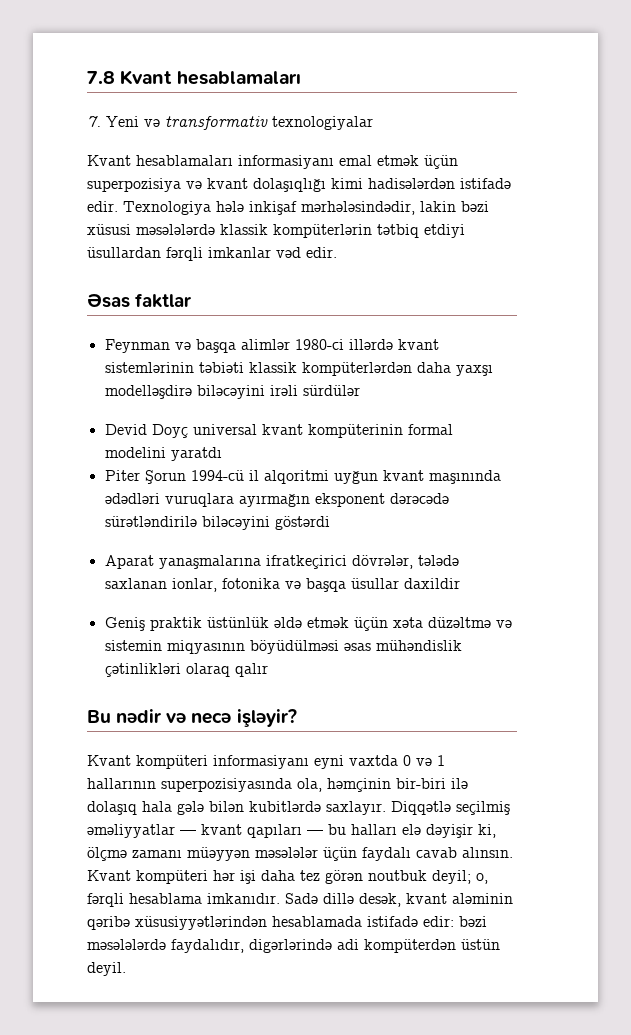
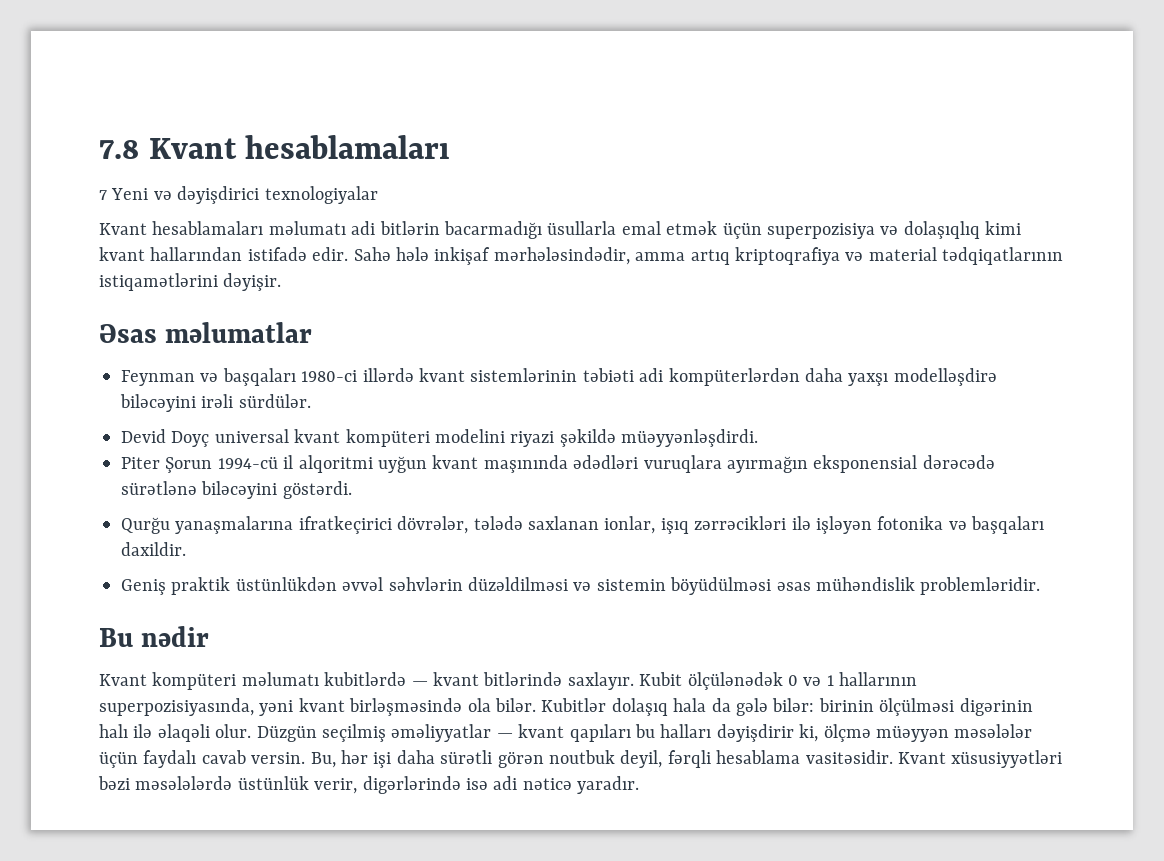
- 7. Yeni və transformativ texnologiyalar
+ 7 Yeni və dəyişdirici texnologiyalar
- Kvant hesablamaları informasiyanı emal etmək üçün superpozisiya və kvant dolaşıqlığı kimi hadisələrdən istifadə edir.
+ Kvant hesablamaları məlumatı adi bitlərin bacarmadığı üsullarla emal etmək üçün superpozisiya və dolaşıqlıq kimi kvant hallarından istifadə edir.
- Texnologiya hələ inkişaf mərhələsindədir, lakin bəzi xüsusi məsələlərdə klassik kompüterlərin tətbiq etdiyi üsullardan fərqli imkanlar vəd edir.
+ Sahə hələ inkişaf mərhələsindədir, amma artıq kriptoqrafiya və material tədqiqatlarının istiqamətlərini dəyişir.
- Əsas faktlar
+ Əsas məlumatlar
- Feynman və başqa alimlər 1980-ci illərdə kvant sistemlərinin təbiəti klassik kompüterlərdən daha yaxşı modelləşdirə biləcəyini irəli sürdülər
+ Feynman və başqaları 1980-ci illərdə kvant sistemlərinin təbiəti adi kompüterlərdən daha yaxşı modelləşdirə biləcəyini irəli sürdülər.
- Devid Doyç universal kvant kompüterinin formal modelini yaratdı
+ Devid Doyç universal kvant kompüteri modelini riyazi şəkildə müəyyənləşdirdi.
- Piter Şorun 1994-cü il alqoritmi uyğun kvant maşınında ədədləri vuruqlara ayırmağın eksponent dərəcədə sürətləndirilə biləcəyini göstərdi
- Aparat yanaşmalarına ifratkeçirici dövrələr, tələdə saxlanan ionlar, fotonika və başqa üsullar daxildir
- Geniş praktik üstünlük əldə etmək üçün xəta düzəltmə və sistemin miqyasının böyüdülməsi əsas mühəndislik çətinlikləri olaraq qalır
+ Piter Şorun 1994-cü il alqoritmi uyğun kvant maşınında ədədləri vuruqlara ayırmağın eksponensial dərəcədə sürətlənə biləcəyini göstərdi.
+ Qurğu yanaşmalarına ifratkeçirici dövrələr, tələdə saxlanan ionlar, işıq zərrəcikləri ilə işləyən fotonika və başqaları daxildir.
+ Geniş praktik üstünlükdən əvvəl səhvlərin düzəldilməsi və sistemin böyüdülməsi əsas mühəndislik problemləridir.
- Bu nədir və necə işləyir?
- Kvant kompüteri informasiyanı eyni vaxtda 0 və 1 hallarının superpozisiyasında ola, həmçinin bir-biri ilə dolaşıq hala gələ bilən kubitlərdə saxlayır. Diqqətlə seçilmiş əməliyyatlar — kvant qapıları — bu halları elə dəyişir ki, ölçmə zamanı müəyyən məsələlər üçün faydalı cavab alınsın. Kvant kompüteri hər işi daha tez görən noutbuk deyil; o, fərqli hesablama imkanıdır. Sadə dillə desək, kvant aləminin qəribə xüsusiyyətlərindən hesablamada istifadə edir: bəzi məsələlərdə faydalıdır, digərlərində adi kompüterdən üstün deyil.
+ Bu nədir
+ Kvant kompüteri məlumatı kubitlərdə — kvant bitlərində saxlayır. Kubit ölçülənədək 0 və 1 hallarının superpozisiyasında, yəni kvant birləşməsində ola bilər. Kubitlər dolaşıq hala da gələ bilər: birinin ölçülməsi digərinin halı ilə əlaqəli olur. Düzgün seçilmiş əməliyyatlar — kvant qapıları bu halları dəyişdirir ki, ölçmə müəyyən məsələlər üçün faydalı cavab versin. Bu, hər işi daha sürətli görən noutbuk deyil, fərqli hesablama vasitəsidir. Kvant xüsusiyyətləri bəzi məsələlərdə üstünlük verir, digərlərində isə adi nəticə yaradır.

